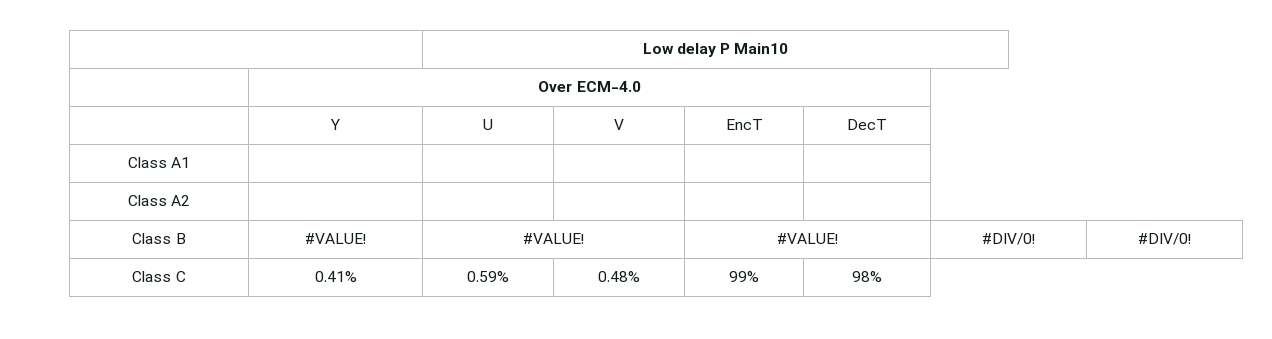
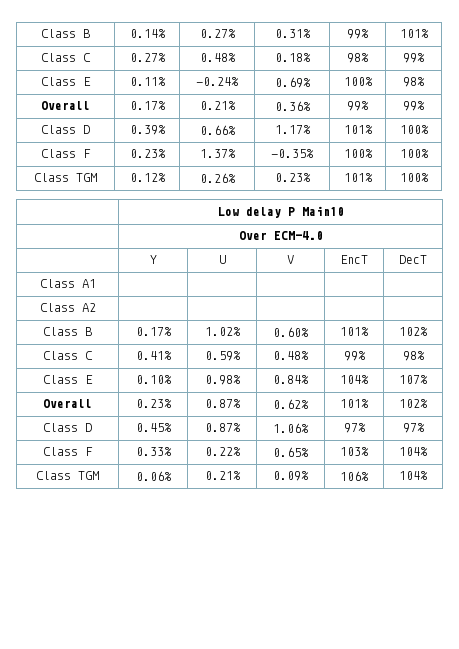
+ Class B | 0.14% | 0.27% | 0.31% | 99% | 101%
+ Class C | 0.27% | 0.48% | 0.18% | 98% | 99%
+ Class E | 0.11% | -0.24% | 0.69% | 100% | 98%
+ Overall | 0.17% | 0.21% | 0.36% | 99% | 99%
+ Class D | 0.39% | 0.66% | 1.17% | 101% | 100%
+ Class F | 0.23% | 1.37% | -0.35% | 100% | 100%
+ Class TGM | 0.12% | 0.26% | 0.23% | 101% | 100%
- Class B | #VALUE! | #VALUE! | #VALUE! | #DIV/0! | #DIV/0!
+ Class B | 0.17% | 1.02% | 0.60% | 101% | 102%
+ Class E | 0.10% | 0.98% | 0.84% | 104% | 107%
+ Overall | 0.23% | 0.87% | 0.62% | 101% | 102%
+ Class D | 0.45% | 0.87% | 1.06% | 97% | 97%
+ Class F | 0.33% | 0.22% | 0.65% | 103% | 104%
+ Class TGM | 0.06% | 0.21% | 0.09% | 106% | 104%

